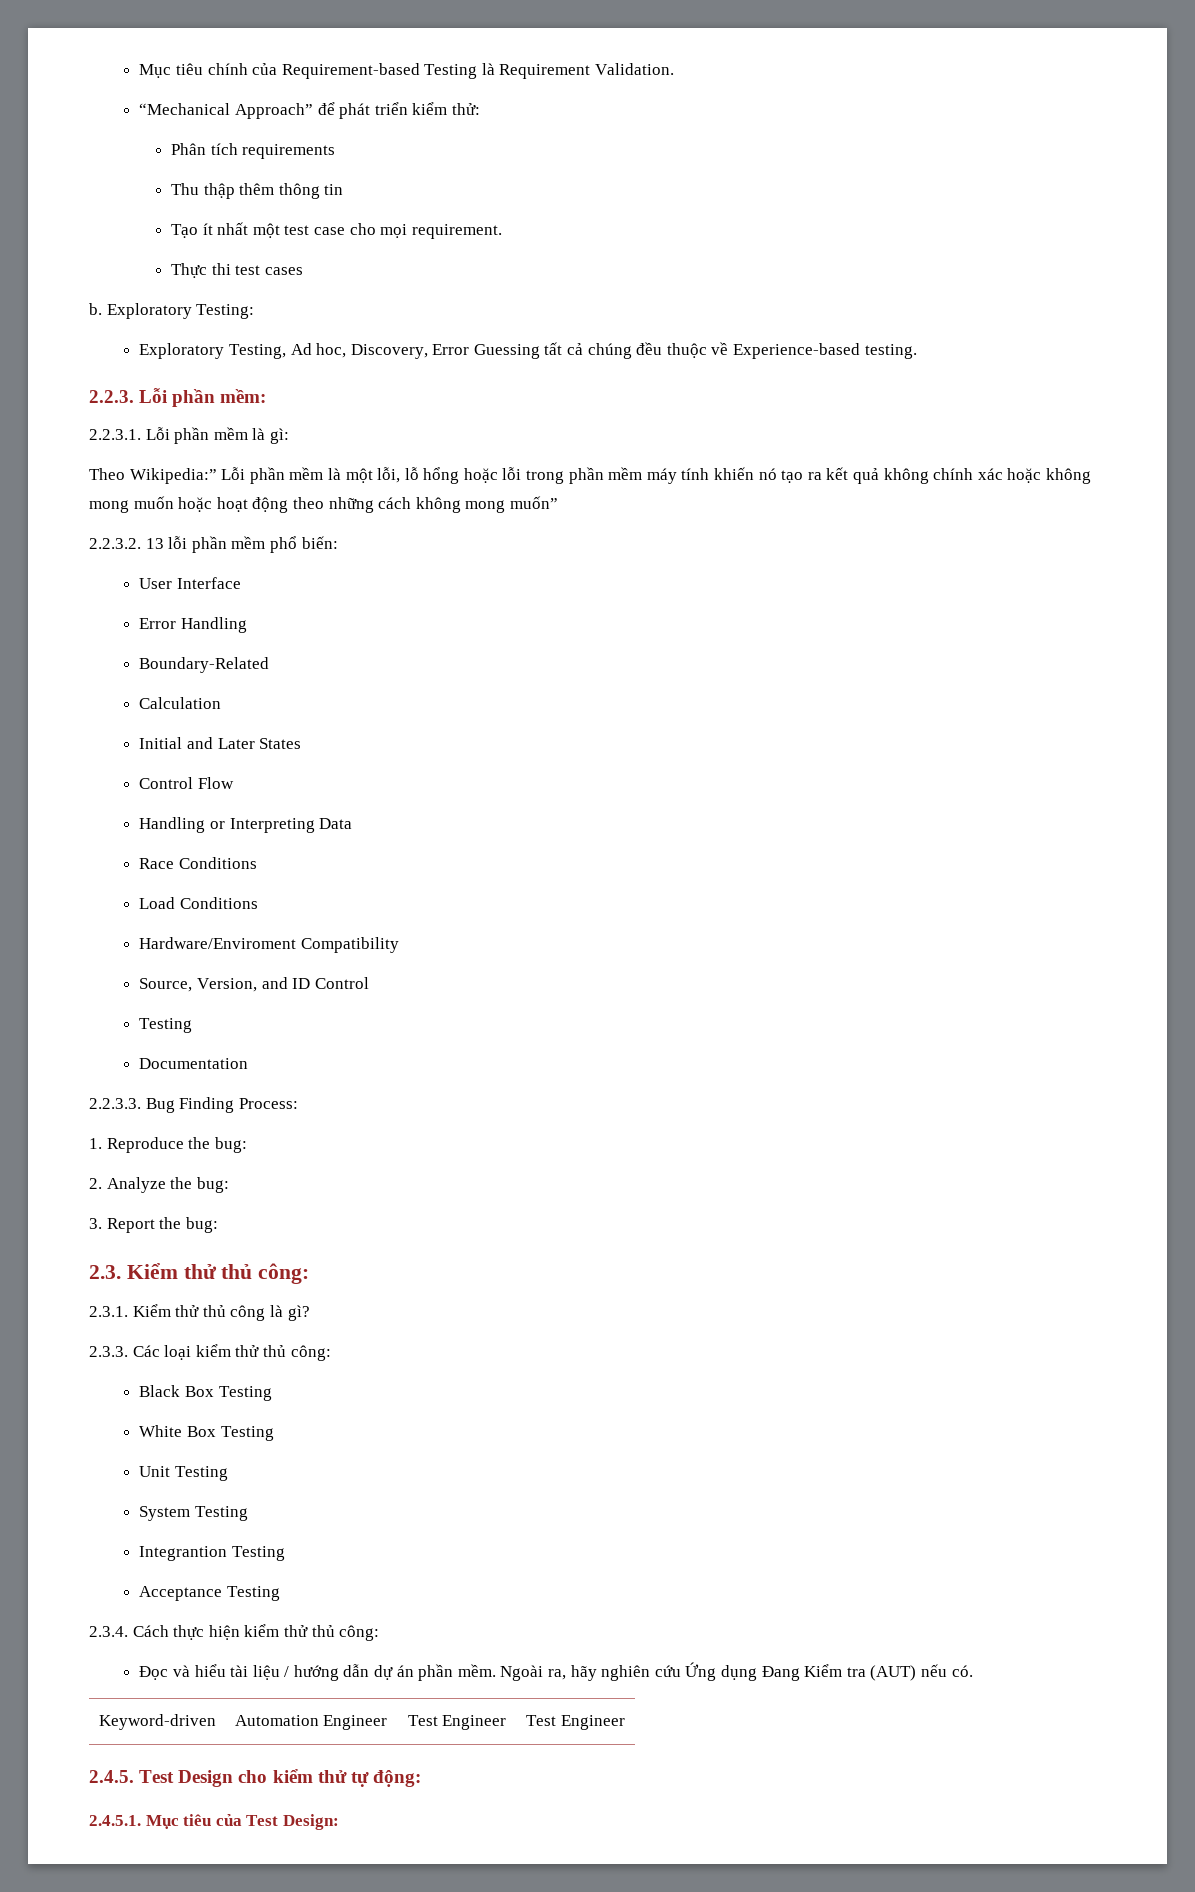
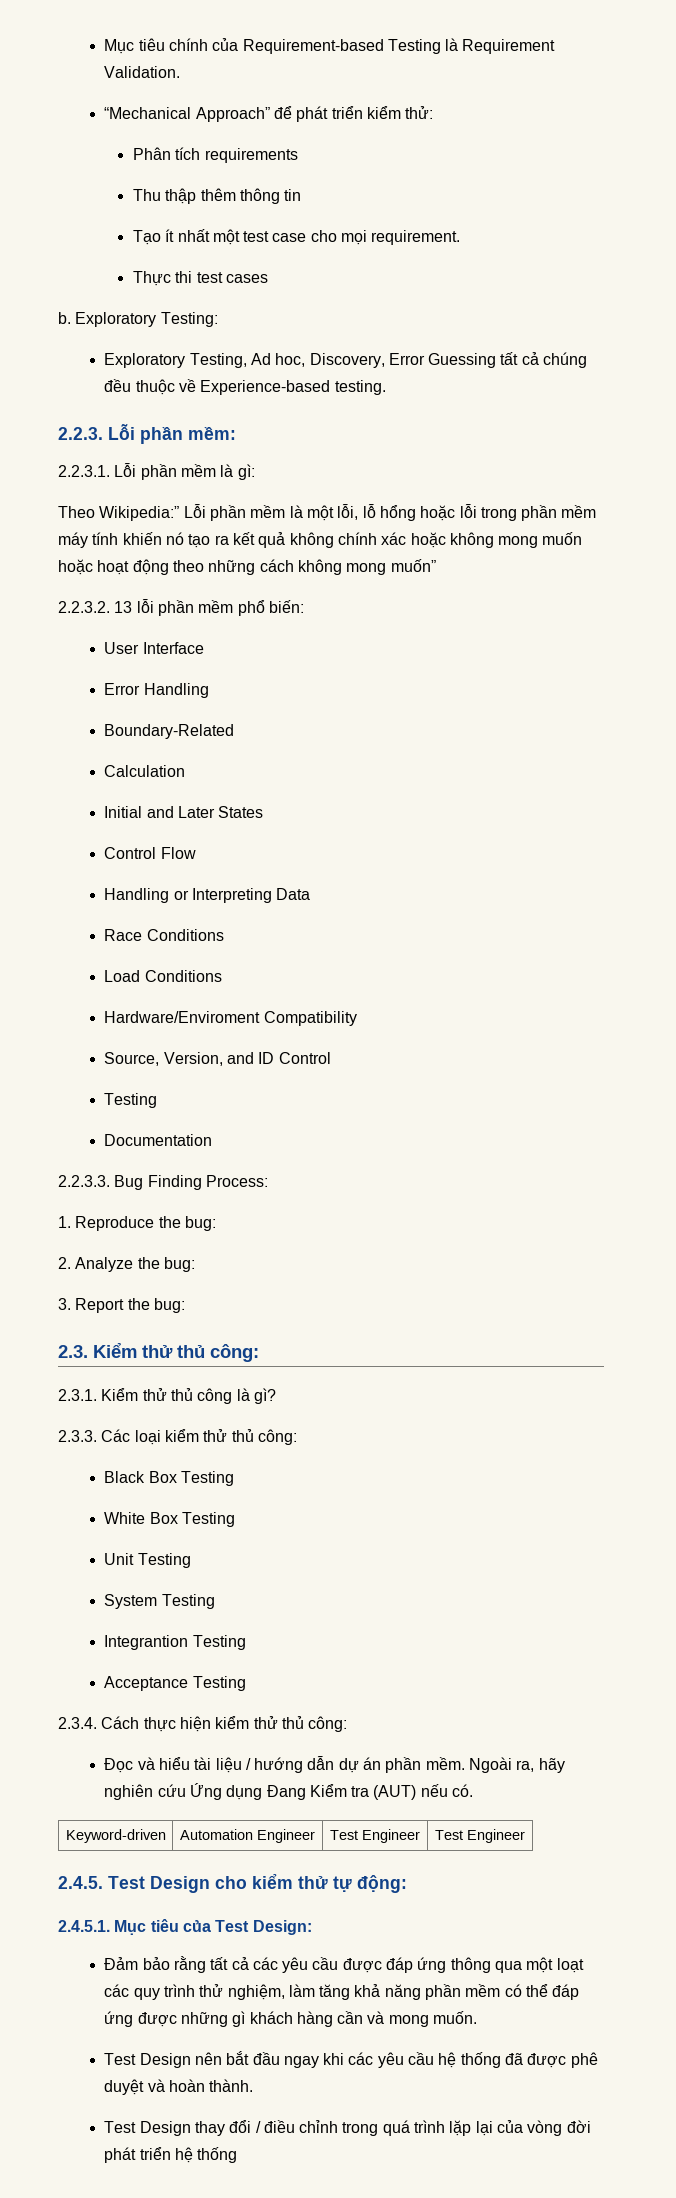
+ Đảm bảo rằng tất cả các yêu cầu được đáp ứng thông qua một loạt các quy trình thử nghiệm, làm tăng khả năng phần mềm có thể đáp ứng được những gì khách hàng cần và mong muốn.
+ Test Design nên bắt đầu ngay khi các yêu cầu hệ thống đã được phê duyệt và hoàn thành.
+ Test Design thay đổi / điều chỉnh trong quá trình lặp lại của vòng đời phát triển hệ thống

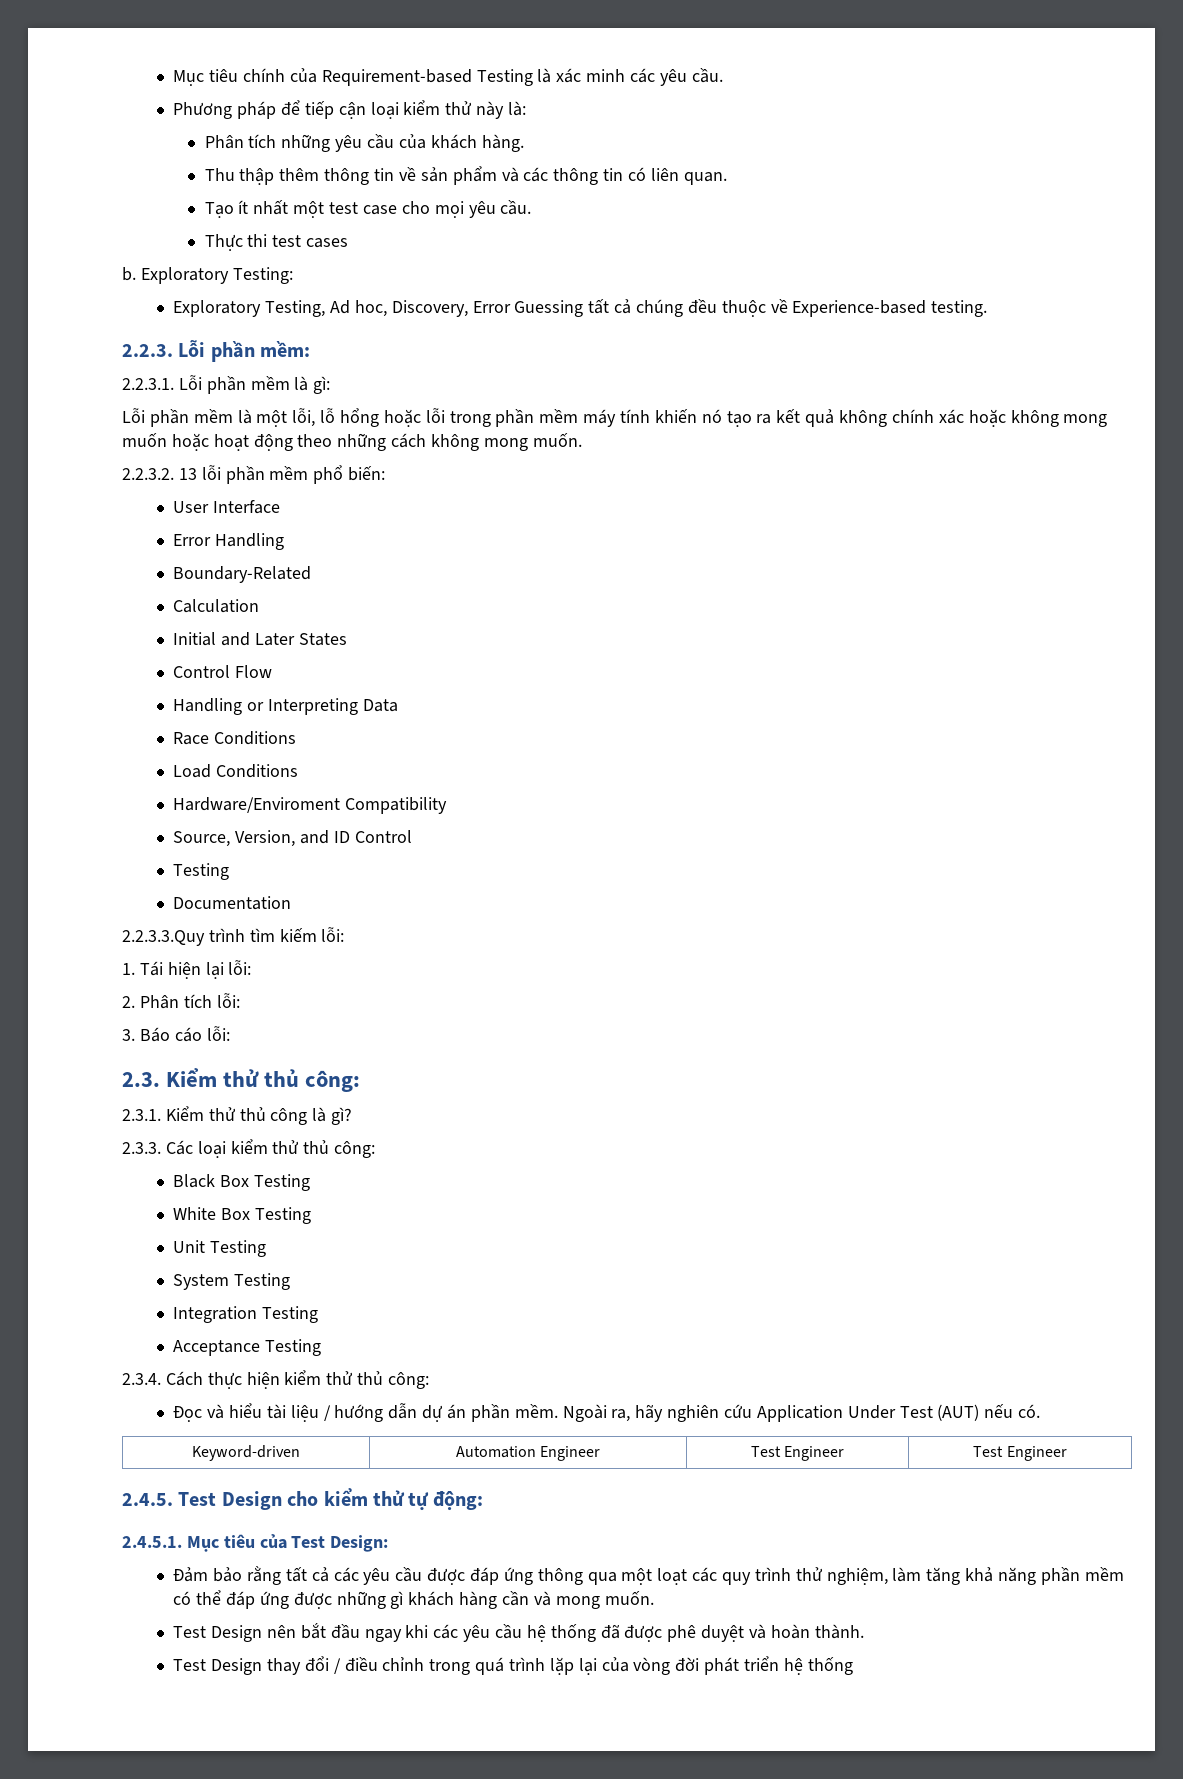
- Mục tiêu chính của Requirement-based Testing là Requirement Validation.
- “Mechanical Approach” để phát triển kiểm thử:
- Phân tích requirements
+ Mục tiêu chính của Requirement-based Testing là xác minh các yêu cầu.
+ Phương pháp để tiếp cận loại kiểm thử này là:
+ Phân tích những yêu cầu của khách hàng.
- Thu thập thêm thông tin
+ Thu thập thêm thông tin về sản phẩm và các thông tin có liên quan.
- Tạo ít nhất một test case cho mọi requirement.
+ Tạo ít nhất một test case cho mọi yêu cầu.
- Theo Wikipedia:” Lỗi phần mềm là một lỗi, lỗ hổng hoặc lỗi trong phần mềm máy tính khiến nó tạo ra kết quả không chính xác hoặc không mong muốn hoặc hoạt động theo những cách không mong muốn”
+ Lỗi phần mềm là một lỗi, lỗ hổng hoặc lỗi trong phần mềm máy tính khiến nó tạo ra kết quả không chính xác hoặc không mong muốn hoặc hoạt động theo những cách không mong muốn.
- 2.2.3.3. Bug Finding Process:
- 1. Reproduce the bug:
- 2. Analyze the bug:
- 3. Report the bug:
+ 2.2.3.3.Quy trình tìm kiếm lỗi:
+ 1. Tái hiện lại lỗi:
+ 2. Phân tích lỗi:
+ 3. Báo cáo lỗi:
- Integrantion Testing
+ Integration Testing
- Ngoài ra, hãy nghiên cứu Ứng dụng Đang Kiểm tra (AUT) nếu có.
+ Ngoài ra, hãy nghiên cứu Application Under Test (AUT) nếu có.

